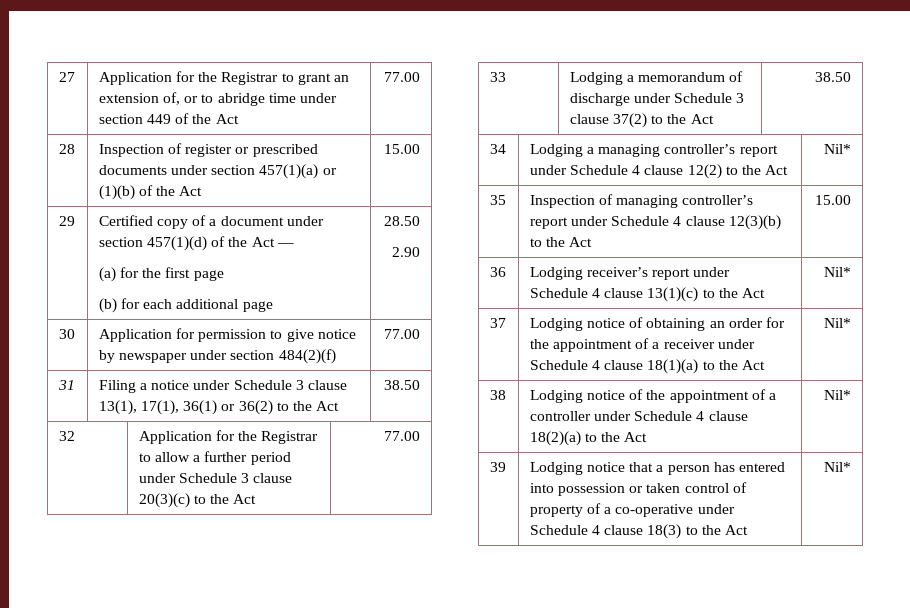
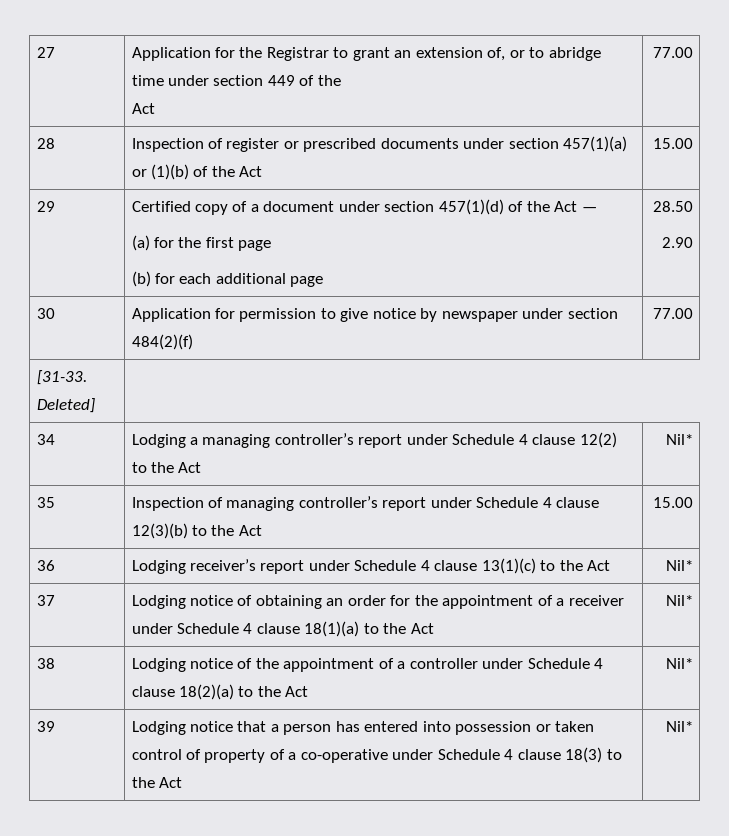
- 27 | Application for the Registrar to grant an extension of, or to abridge time under section 449 of the Act | 77.00
+ 27 | Application for the Registrar to grant an extension of, or to abridge time under section 449 of the
+ Act | 77.00
- 31 | Filing a notice under Schedule 3 clause 13(1), 17(1), 36(1) or 36(2) to the Act | 38.50
- 32 | Application for the Registrar to allow a further period under Schedule 3 clause 20(3)(c) to the Act | 77.00
- 33 | Lodging a memorandum of discharge under Schedule 3 clause 37(2) to the Act | 38.50
+ [31-33. Deleted]

